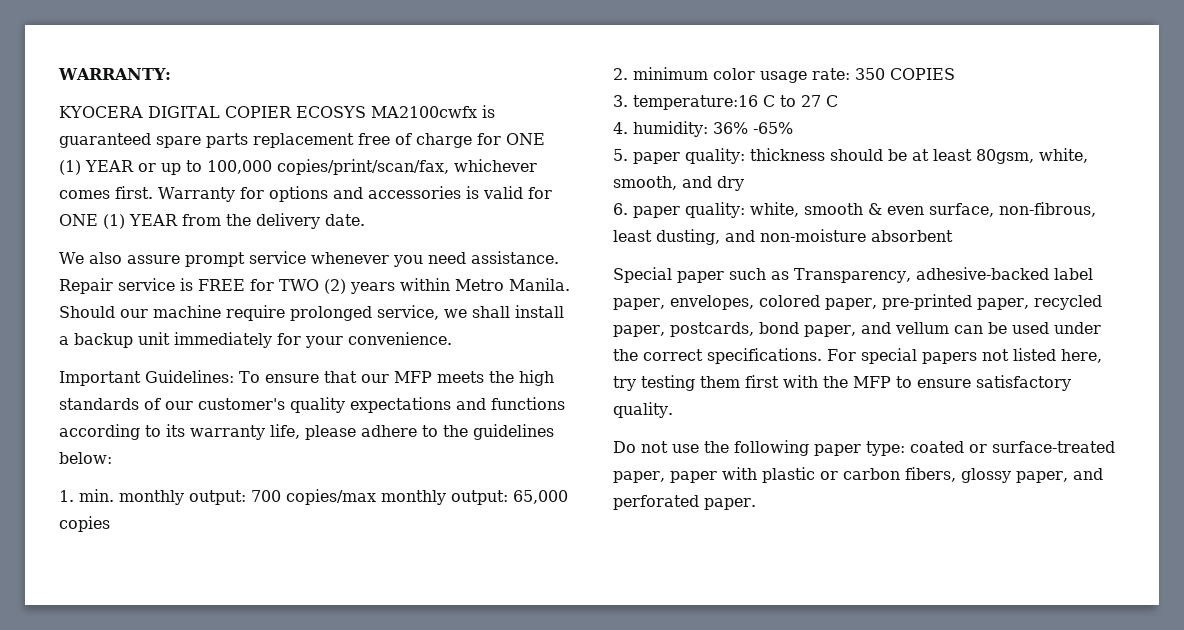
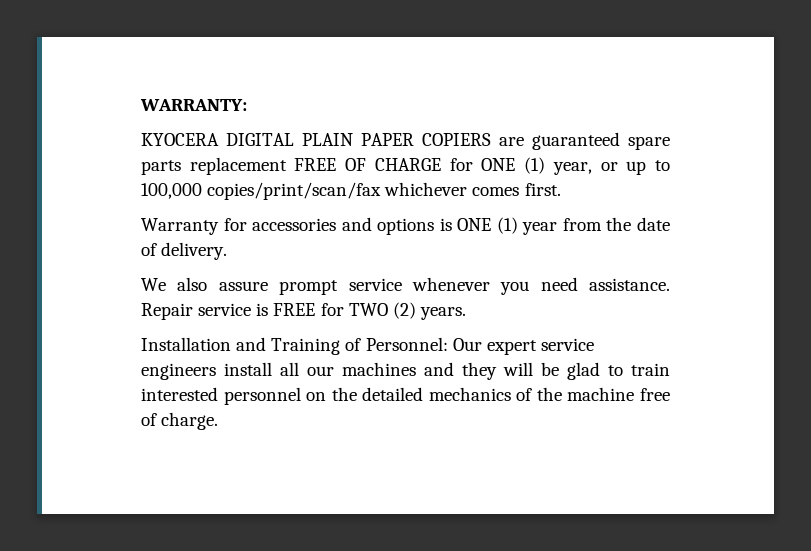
- KYOCERA DIGITAL COPIER ECOSYS MA2100cwfx is guaranteed spare parts replacement free of charge for ONE (1) YEAR or up to 100,000 copies/print/scan/fax, whichever comes first. Warranty for options and accessories is valid for ONE (1) YEAR from the delivery date.
+ KYOCERA DIGITAL PLAIN PAPER COPIERS are guaranteed spare parts replacement FREE OF CHARGE for ONE (1) year, or up to 100,000 copies/print/scan/fax whichever comes first.
+ Warranty for accessories and options is ONE (1) year from the date of delivery.
- Repair service is FREE for TWO (2) years within Metro Manila. Should our machine require prolonged service, we shall install a backup unit immediately for your convenience.
- Important Guidelines: To ensure that our MFP meets the high standards of our customer's quality expectations and functions according to its warranty life, please adhere to the guidelines below:
- 1. min. monthly output: 700 copies/max monthly output: 65,000 copies
- 2. minimum color usage rate: 350 COPIES
- 3. temperature:16 C to 27 C
- 4. humidity: 36% -65%
- 5. paper quality: thickness should be at least 80gsm, white, smooth, and dry
- 6. paper quality: white, smooth & even surface, non-fibrous, least dusting, and non-moisture absorbent
- Special paper such as Transparency, adhesive-backed label paper, envelopes, colored paper, pre-printed paper, recycled paper, postcards, bond paper, and vellum can be used under the correct specifications. For special papers not listed here, try testing them first with the MFP to ensure satisfactory quality.
- Do not use the following paper type: coated or surface-treated paper, paper with plastic or carbon fibers, glossy paper, and perforated paper.
+ Repair service is FREE for TWO (2) years.
+ Installation and Training of Personnel: Our expert service engineers install all our machines and they will be glad to train interested personnel on the detailed mechanics of the machine free of charge.

